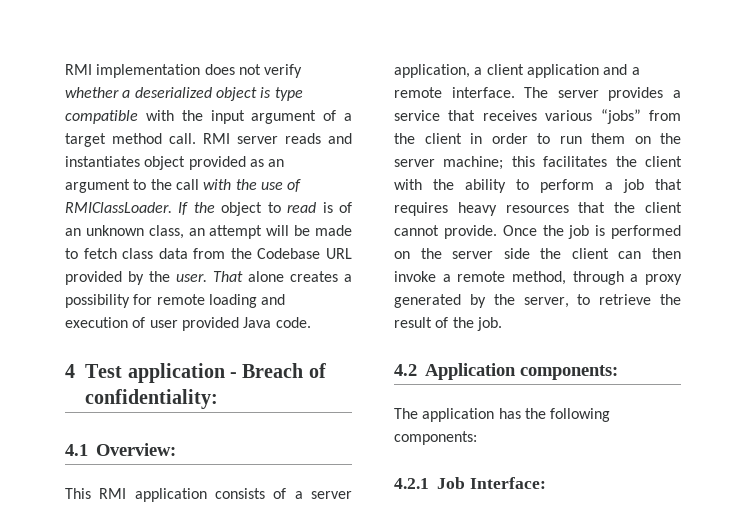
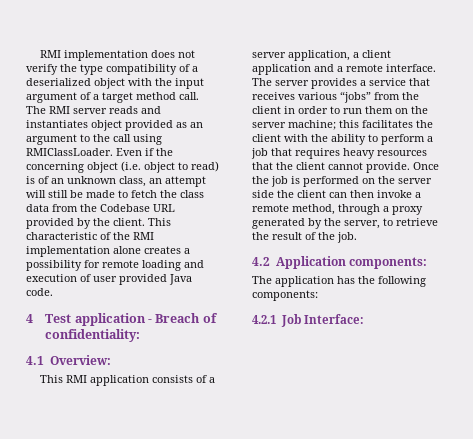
- RMI implementation does not verify whether a deserialized object is type compatible with the input argument of a target method call.
+ RMI implementation does not verify the type compatibility of a deserialized object with the input argument of a target method call.
- RMI server reads and instantiates object provided as an argument to the call with the use of RMIClassLoader. If the object to read is of an unknown class, an attempt will be made to fetch class data from the Codebase URL provided by the user. That alone creates a possibility for remote loading and execution of user provided Java code.
+ The RMI server reads and instantiates object provided as an argument to the call using RMIClassLoader. Even if the concerning object (i.e. object to read) is of an unknown class, an attempt will still be made to fetch the class data from the Codebase URL provided by the client. This characteristic of the RMI implementation alone creates a possibility for remote loading and execution of user provided Java code.

